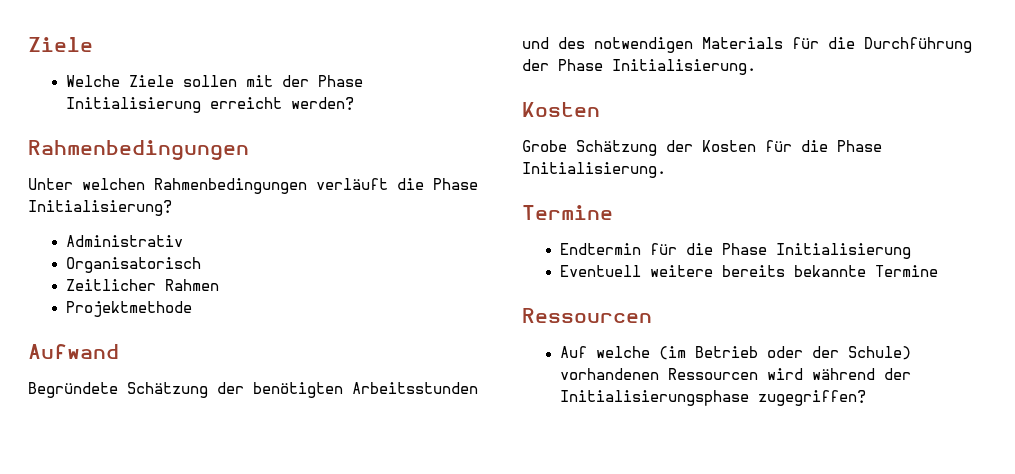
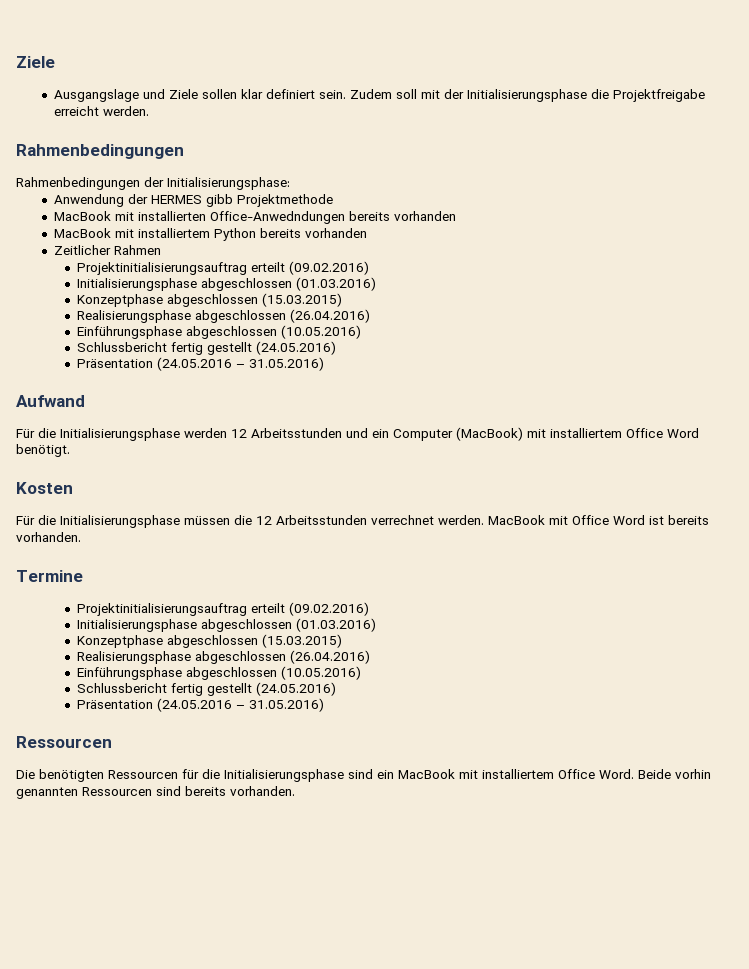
- Welche Ziele sollen mit der Phase Initialisierung erreicht werden?
+ Ausgangslage und Ziele sollen klar definiert sein. Zudem soll mit der Initialisierungsphase die Projektfreigabe erreicht werden.
  Rahmenbedingungen
- Unter welchen Rahmenbedingungen verläuft die Phase Initialisierung?
- Administrativ
- Organisatorisch
+ Rahmenbedingungen der Initialisierungsphase:
+ Anwendung der HERMES gibb Projektmethode
+ MacBook mit installierten Office-Anwedndungen bereits vorhanden
+ MacBook mit installiertem Python bereits vorhanden
  Zeitlicher Rahmen
- Projektmethode
+ Projektinitialisierungsauftrag erteilt (09.02.2016)
+ Initialisierungsphase abgeschlossen (01.03.2016)
+ Konzeptphase abgeschlossen (15.03.2015)
+ Realisierungsphase abgeschlossen (26.04.2016)
+ Einführungsphase abgeschlossen (10.05.2016)
+ Schlussbericht fertig gestellt (24.05.2016)
+ Präsentation (24.05.2016 – 31.05.2016)
  Aufwand
- Begründete Schätzung der benötigten Arbeitsstunden und des notwendigen Materials für die Durchführung der Phase Initialisierung.
+ Für die Initialisierungsphase werden 12 Arbeitsstunden und ein Computer (MacBook) mit installiertem Office Word benötigt.
  Kosten
- Grobe Schätzung der Kosten für die Phase Initialisierung.
+ Für die Initialisierungsphase müssen die 12 Arbeitsstunden verrechnet werden. MacBook mit Office Word ist bereits vorhanden.
  Termine
- Endtermin für die Phase Initialisierung
- Eventuell weitere bereits bekannte Termine
+ Projektinitialisierungsauftrag erteilt (09.02.2016)
+ Initialisierungsphase abgeschlossen (01.03.2016)
+ Konzeptphase abgeschlossen (15.03.2015)
+ Realisierungsphase abgeschlossen (26.04.2016)
+ Einführungsphase abgeschlossen (10.05.2016)
+ Schlussbericht fertig gestellt (24.05.2016)
+ Präsentation (24.05.2016 – 31.05.2016)
  Ressourcen
- Auf welche (im Betrieb oder der Schule) vorhandenen Ressourcen wird während der Initialisierungsphase zugegriffen?
+ Die benötigten Ressourcen für die Initialisierungsphase sind ein MacBook mit installiertem Office Word. Beide vorhin genannten Ressourcen sind bereits vorhanden.

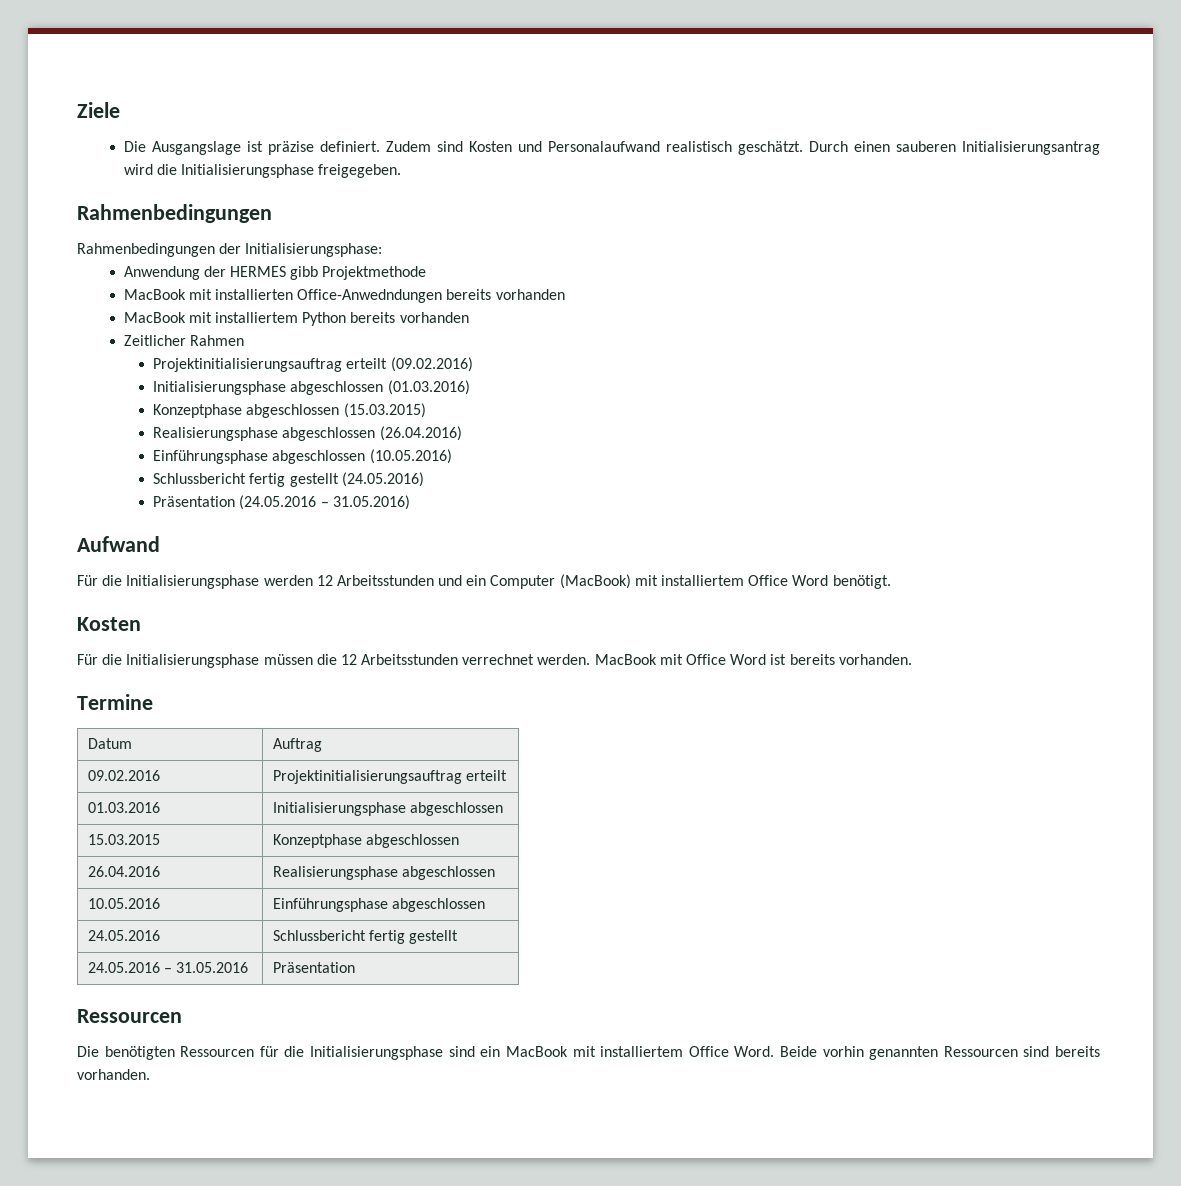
- Ausgangslage und Ziele sollen klar definiert sein. Zudem soll mit der Initialisierungsphase die Projektfreigabe erreicht werden.
+ Die Ausgangslage ist präzise definiert. Zudem sind Kosten und Personalaufwand realistisch geschätzt. Durch einen sauberen Initialisierungsantrag wird die Initialisierungsphase freigegeben.
  Termine
- Projektinitialisierungsauftrag erteilt (09.02.2016)
- Initialisierungsphase abgeschlossen (01.03.2016)
- Konzeptphase abgeschlossen (15.03.2015)
- Realisierungsphase abgeschlossen (26.04.2016)
- Einführungsphase abgeschlossen (10.05.2016)
- Schlussbericht fertig gestellt (24.05.2016)
- Präsentation (24.05.2016 – 31.05.2016)
+ Datum | Auftrag
+ 09.02.2016 | Projektinitialisierungsauftrag erteilt
+ 01.03.2016 | Initialisierungsphase abgeschlossen
+ 15.03.2015 | Konzeptphase abgeschlossen
+ 26.04.2016 | Realisierungsphase abgeschlossen
+ 10.05.2016 | Einführungsphase abgeschlossen
+ 24.05.2016 | Schlussbericht fertig gestellt
+ 24.05.2016 – 31.05.2016 | Präsentation

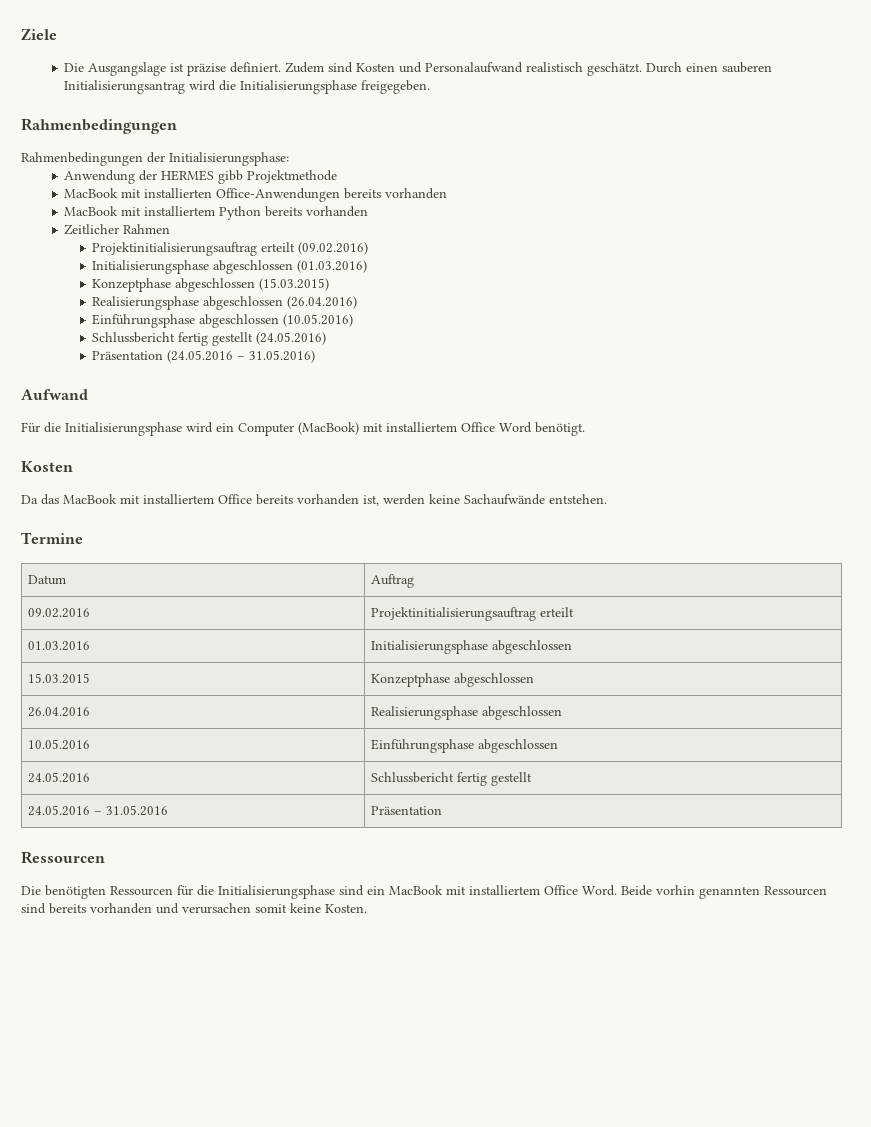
- MacBook mit installierten Office-Anwedndungen bereits vorhanden
+ MacBook mit installierten Office-Anwendungen bereits vorhanden
- Für die Initialisierungsphase werden 12 Arbeitsstunden und ein Computer (MacBook) mit installiertem Office Word benötigt.
+ Für die Initialisierungsphase wird ein Computer (MacBook) mit installiertem Office Word benötigt.
- Für die Initialisierungsphase müssen die 12 Arbeitsstunden verrechnet werden. MacBook mit Office Word ist bereits vorhanden.
+ Da das MacBook mit installiertem Office bereits vorhanden ist, werden keine Sachaufwände entstehen.
- Beide vorhin genannten Ressourcen sind bereits vorhanden.
+ Beide vorhin genannten Ressourcen sind bereits vorhanden und verursachen somit keine Kosten.

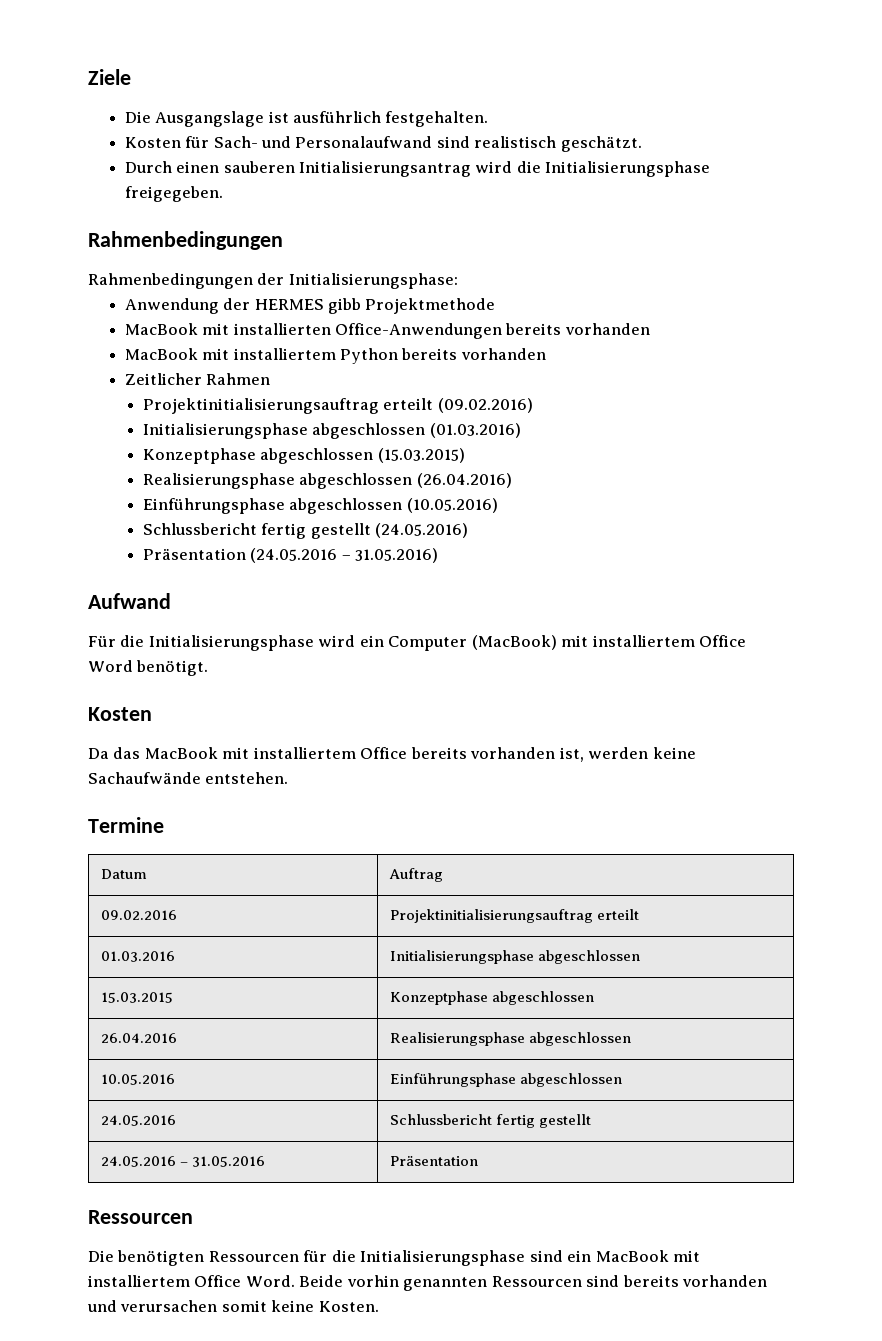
- Die Ausgangslage ist präzise definiert. Zudem sind Kosten und Personalaufwand realistisch geschätzt. Durch einen sauberen Initialisierungsantrag wird die Initialisierungsphase freigegeben.
+ Die Ausgangslage ist ausführlich festgehalten.
+ Kosten für Sach- und Personalaufwand sind realistisch geschätzt.
+ Durch einen sauberen Initialisierungsantrag wird die Initialisierungsphase freigegeben.

